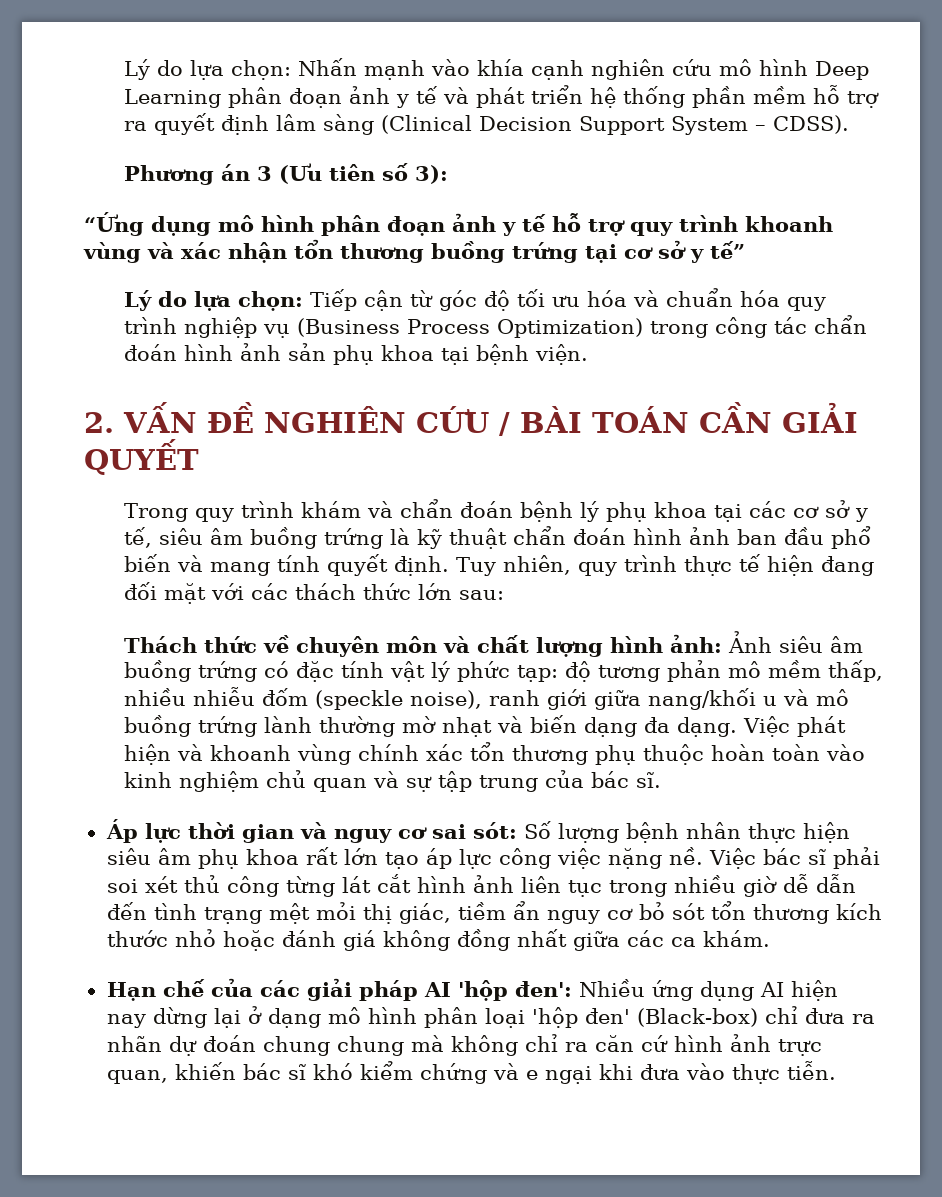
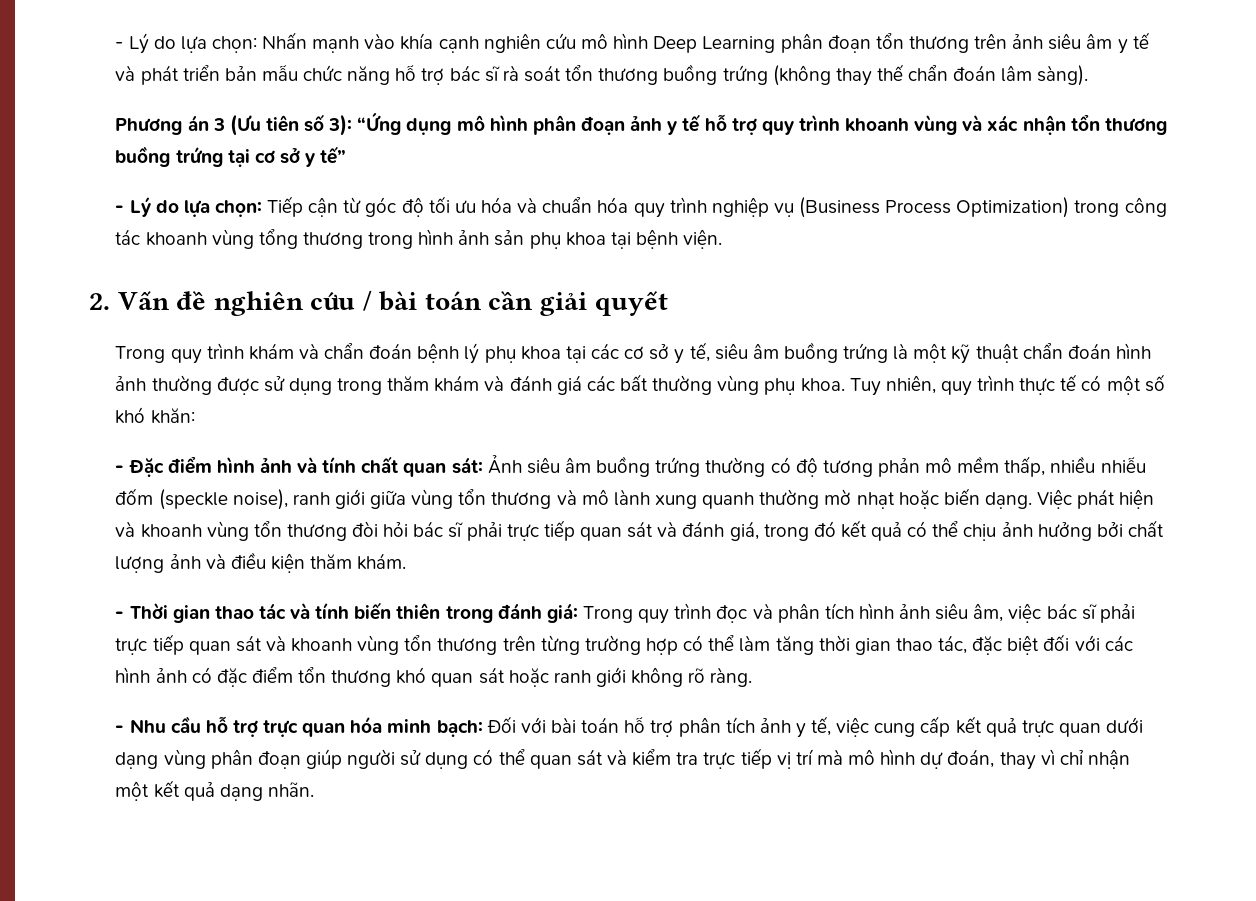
- Lý do lựa chọn: Nhấn mạnh vào khía cạnh nghiên cứu mô hình Deep Learning phân đoạn ảnh y tế và phát triển hệ thống phần mềm hỗ trợ ra quyết định lâm sàng (Clinical Decision Support System – CDSS).
+ - Lý do lựa chọn: Nhấn mạnh vào khía cạnh nghiên cứu mô hình Deep Learning phân đoạn tổn thương trên ảnh siêu âm y tế và phát triển bản mẫu chức năng hỗ trợ bác sĩ rà soát tổn thương buồng trứng (không thay thế chẩn đoán lâm sàng).
- Phương án 3 (Ưu tiên số 3):
- “Ứng dụng mô hình phân đoạn ảnh y tế hỗ trợ quy trình khoanh vùng và xác nhận tổn thương buồng trứng tại cơ sở y tế”
+ Phương án 3 (Ưu tiên số 3): “Ứng dụng mô hình phân đoạn ảnh y tế hỗ trợ quy trình khoanh vùng và xác nhận tổn thương buồng trứng tại cơ sở y tế”
- Lý do lựa chọn: Tiếp cận từ góc độ tối ưu hóa và chuẩn hóa quy trình nghiệp vụ (Business Process Optimization) trong công tác chẩn đoán hình ảnh sản phụ khoa tại bệnh viện.
+ - Lý do lựa chọn: Tiếp cận từ góc độ tối ưu hóa và chuẩn hóa quy trình nghiệp vụ (Business Process Optimization) trong công tác khoanh vùng tổng thương trong hình ảnh sản phụ khoa tại bệnh viện.
- 2. VẤN ĐỀ NGHIÊN CỨU / BÀI TOÁN CẦN GIẢI QUYẾT
+ 2. Vấn đề nghiên cứu / bài toán cần giải quyết
- Trong quy trình khám và chẩn đoán bệnh lý phụ khoa tại các cơ sở y tế, siêu âm buồng trứng là kỹ thuật chẩn đoán hình ảnh ban đầu phổ biến và mang tính quyết định.
+ Trong quy trình khám và chẩn đoán bệnh lý phụ khoa tại các cơ sở y tế, siêu âm buồng trứng là một kỹ thuật chẩn đoán hình ảnh thường được sử dụng trong thăm khám và đánh giá các bất thường vùng phụ khoa.
- Tuy nhiên, quy trình thực tế hiện đang đối mặt với các thách thức lớn sau:
- Thách thức về chuyên môn và chất lượng hình ảnh: Ảnh siêu âm buồng trứng có đặc tính vật lý phức tạp: độ tương phản mô mềm thấp, nhiều nhiễu đốm (speckle noise), ranh giới giữa nang/khối u và mô buồng trứng lành thường mờ nhạt và biến dạng đa dạng.
+ Tuy nhiên, quy trình thực tế có một số khó khăn:
+ - Đặc điểm hình ảnh và tính chất quan sát: Ảnh siêu âm buồng trứng thường có độ tương phản mô mềm thấp, nhiều nhiễu đốm (speckle noise), ranh giới giữa vùng tổn thương và mô lành xung quanh thường mờ nhạt hoặc biến dạng.
- Việc phát hiện và khoanh vùng chính xác tổn thương phụ thuộc hoàn toàn vào kinh nghiệm chủ quan và sự tập trung của bác sĩ.
- Áp lực thời gian và nguy cơ sai sót: Số lượng bệnh nhân thực hiện siêu âm phụ khoa rất lớn tạo áp lực công việc nặng nề. Việc bác sĩ phải soi xét thủ công từng lát cắt hình ảnh liên tục trong nhiều giờ dễ dẫn đến tình trạng mệt mỏi thị giác, tiềm ẩn nguy cơ bỏ sót tổn thương kích thước nhỏ hoặc đánh giá không đồng nhất giữa các ca khám.
- Hạn chế của các giải pháp AI 'hộp đen': Nhiều ứng dụng AI hiện nay dừng lại ở dạng mô hình phân loại 'hộp đen' (Black-box) chỉ đưa ra nhãn dự đoán chung chung mà không chỉ ra căn cứ hình ảnh trực quan, khiến bác sĩ khó kiểm chứng và e ngại khi đưa vào thực tiễn.
+ Việc phát hiện và khoanh vùng tổn thương đòi hỏi bác sĩ phải trực tiếp quan sát và đánh giá, trong đó kết quả có thể chịu ảnh hưởng bởi chất lượng ảnh và điều kiện thăm khám.
+ - Thời gian thao tác và tính biến thiên trong đánh giá: Trong quy trình đọc và phân tích hình ảnh siêu âm, việc bác sĩ phải trực tiếp quan sát và khoanh vùng tổn thương trên từng trường hợp có thể làm tăng thời gian thao tác, đặc biệt đối với các hình ảnh có đặc điểm tổn thương khó quan sát hoặc ranh giới không rõ ràng.
+ - Nhu cầu hỗ trợ trực quan hóa minh bạch: Đối với bài toán hỗ trợ phân tích ảnh y tế, việc cung cấp kết quả trực quan dưới dạng vùng phân đoạn giúp người sử dụng có thể quan sát và kiểm tra trực tiếp vị trí mà mô hình dự đoán, thay vì chỉ nhận một kết quả dạng nhãn.

